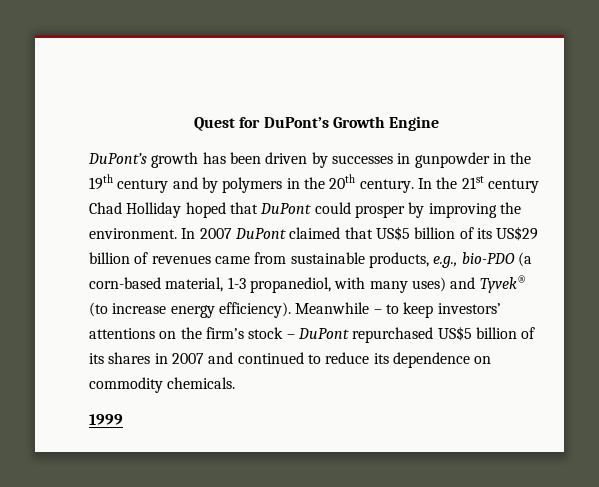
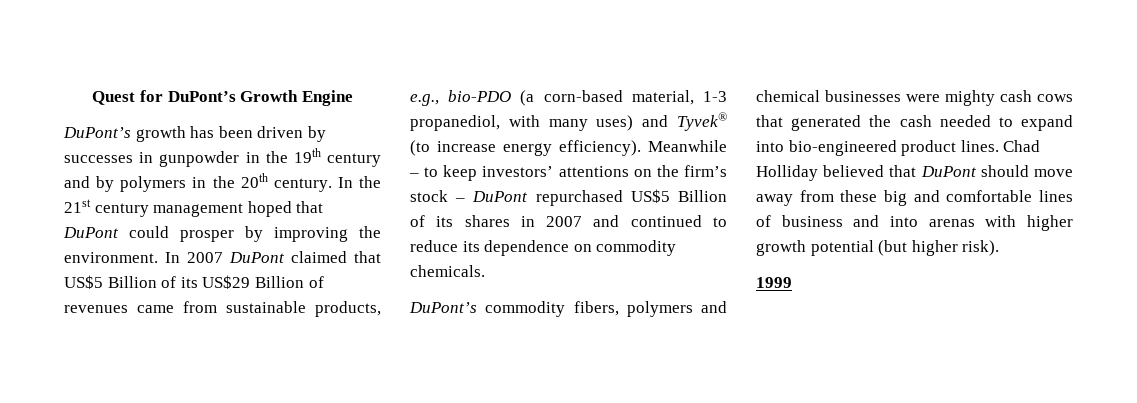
- In the 21st century Chad Holliday hoped that DuPont could prosper by improving the environment.
+ In the 21st century management hoped that DuPont could prosper by improving the environment.
- In 2007 DuPont claimed that US$5 billion of its US$29 billion of revenues came from sustainable products, e.g., bio-PDO (a corn-based material, 1-3 propanediol, with many uses) and Tyvek® (to increase energy efficiency).
+ In 2007 DuPont claimed that US$5 Billion of its US$29 Billion of revenues came from sustainable products, e.g., bio-PDO (a corn-based material, 1-3 propanediol, with many uses) and Tyvek® (to increase energy efficiency).
- Meanwhile – to keep investors’ attentions on the firm’s stock – DuPont repurchased US$5 billion of its shares in 2007 and continued to reduce its dependence on commodity chemicals.
+ Meanwhile – to keep investors’ attentions on the firm’s stock – DuPont repurchased US$5 Billion of its shares in 2007 and continued to reduce its dependence on commodity chemicals.
+ DuPont’s commodity fibers, polymers and chemical businesses were mighty cash cows that generated the cash needed to expand into bio-engineered product lines. Chad Holliday believed that DuPont should move away from these big and comfortable lines of business and into arenas with higher growth potential (but higher risk).

